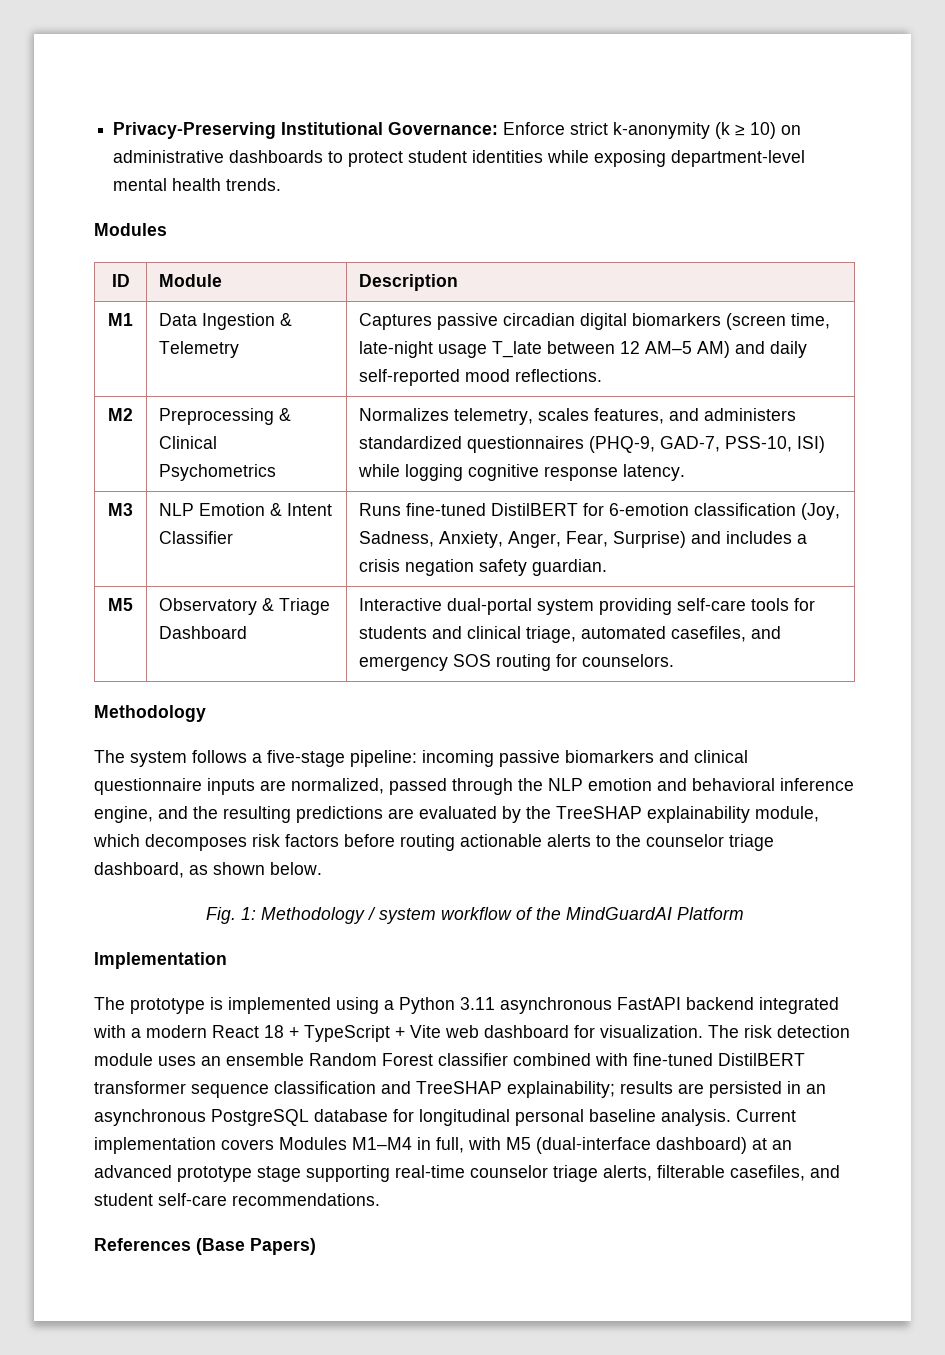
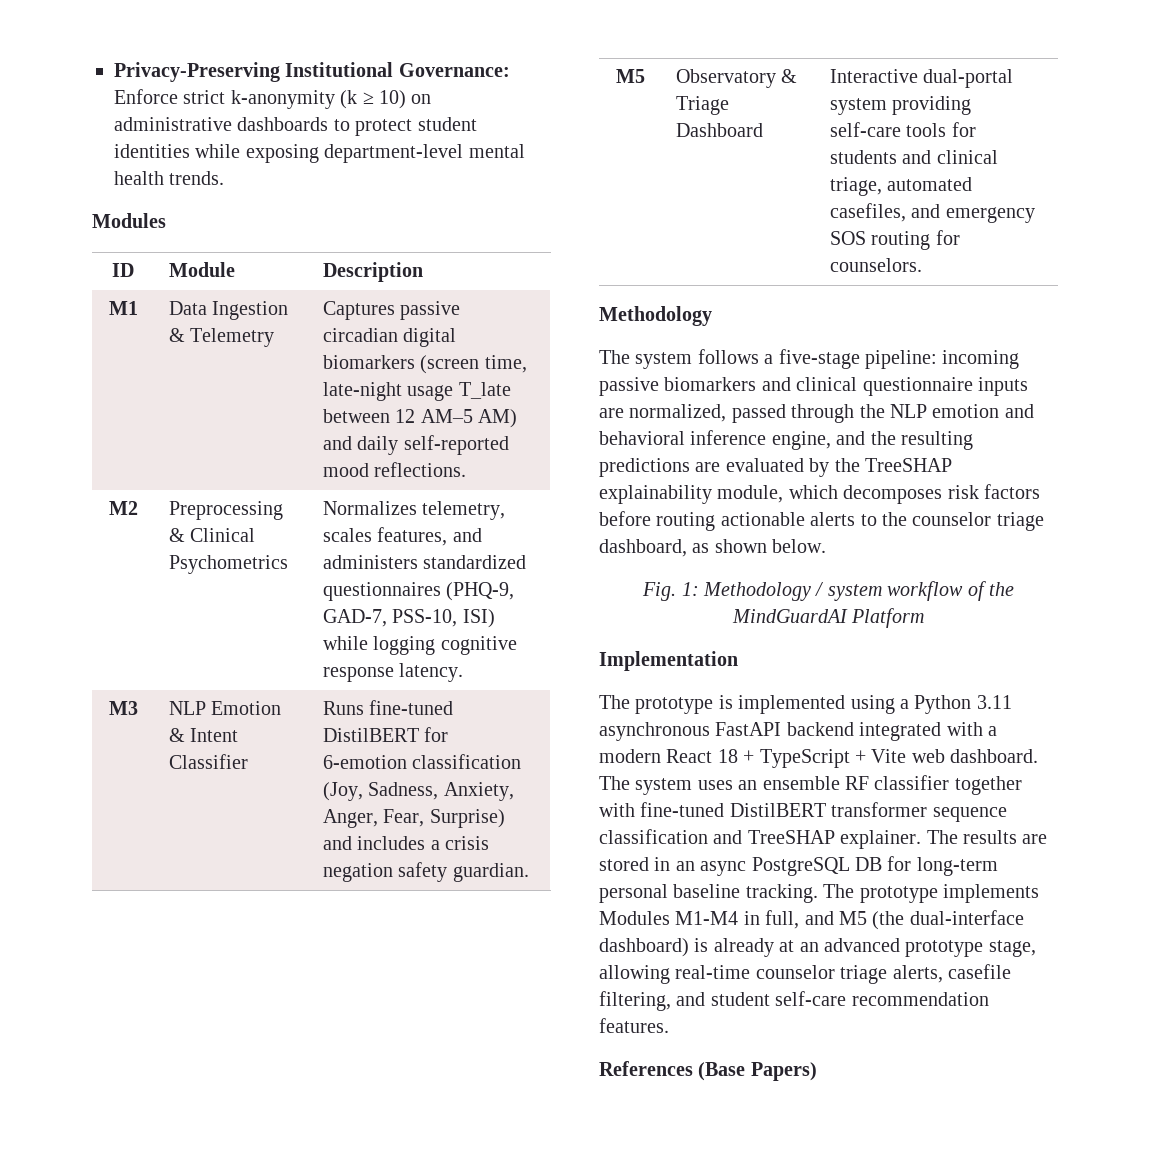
- The prototype is implemented using a Python 3.11 asynchronous FastAPI backend integrated with a modern React 18 + TypeScript + Vite web dashboard for visualization. The risk detection module uses an ensemble Random Forest classifier combined with fine-tuned DistilBERT transformer sequence classification and TreeSHAP explainability; results are persisted in an asynchronous PostgreSQL database for longitudinal personal baseline analysis. Current implementation covers Modules M1–M4 in full, with M5 (dual-interface dashboard) at an advanced prototype stage supporting real-time counselor triage alerts, filterable casefiles, and student self-care recommendations.
+ The prototype is implemented using a Python 3.11 asynchronous FastAPI backend integrated with a modern React 18 + TypeScript + Vite web dashboard. The system uses an ensemble RF classifier together with fine-tuned DistilBERT transformer sequence classification and TreeSHAP explainer. The results are stored in an async PostgreSQL DB for long-term personal baseline tracking. The prototype implements Modules M1-M4 in full, and M5 (the dual-interface dashboard) is already at an advanced prototype stage, allowing real-time counselor triage alerts, casefile filtering, and student self-care recommendation features.

